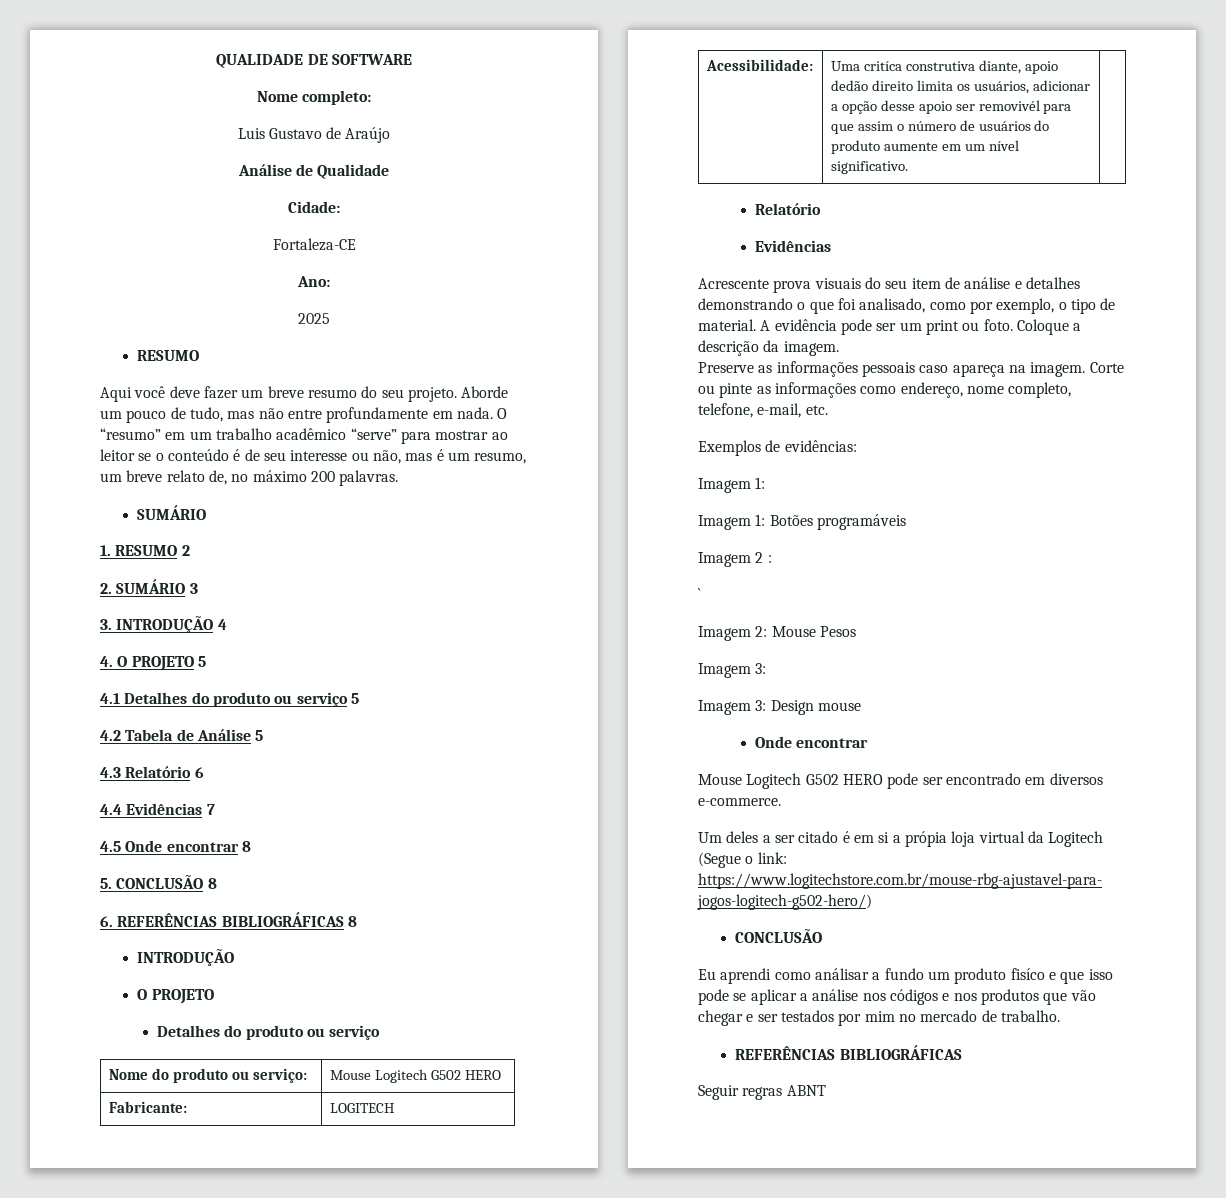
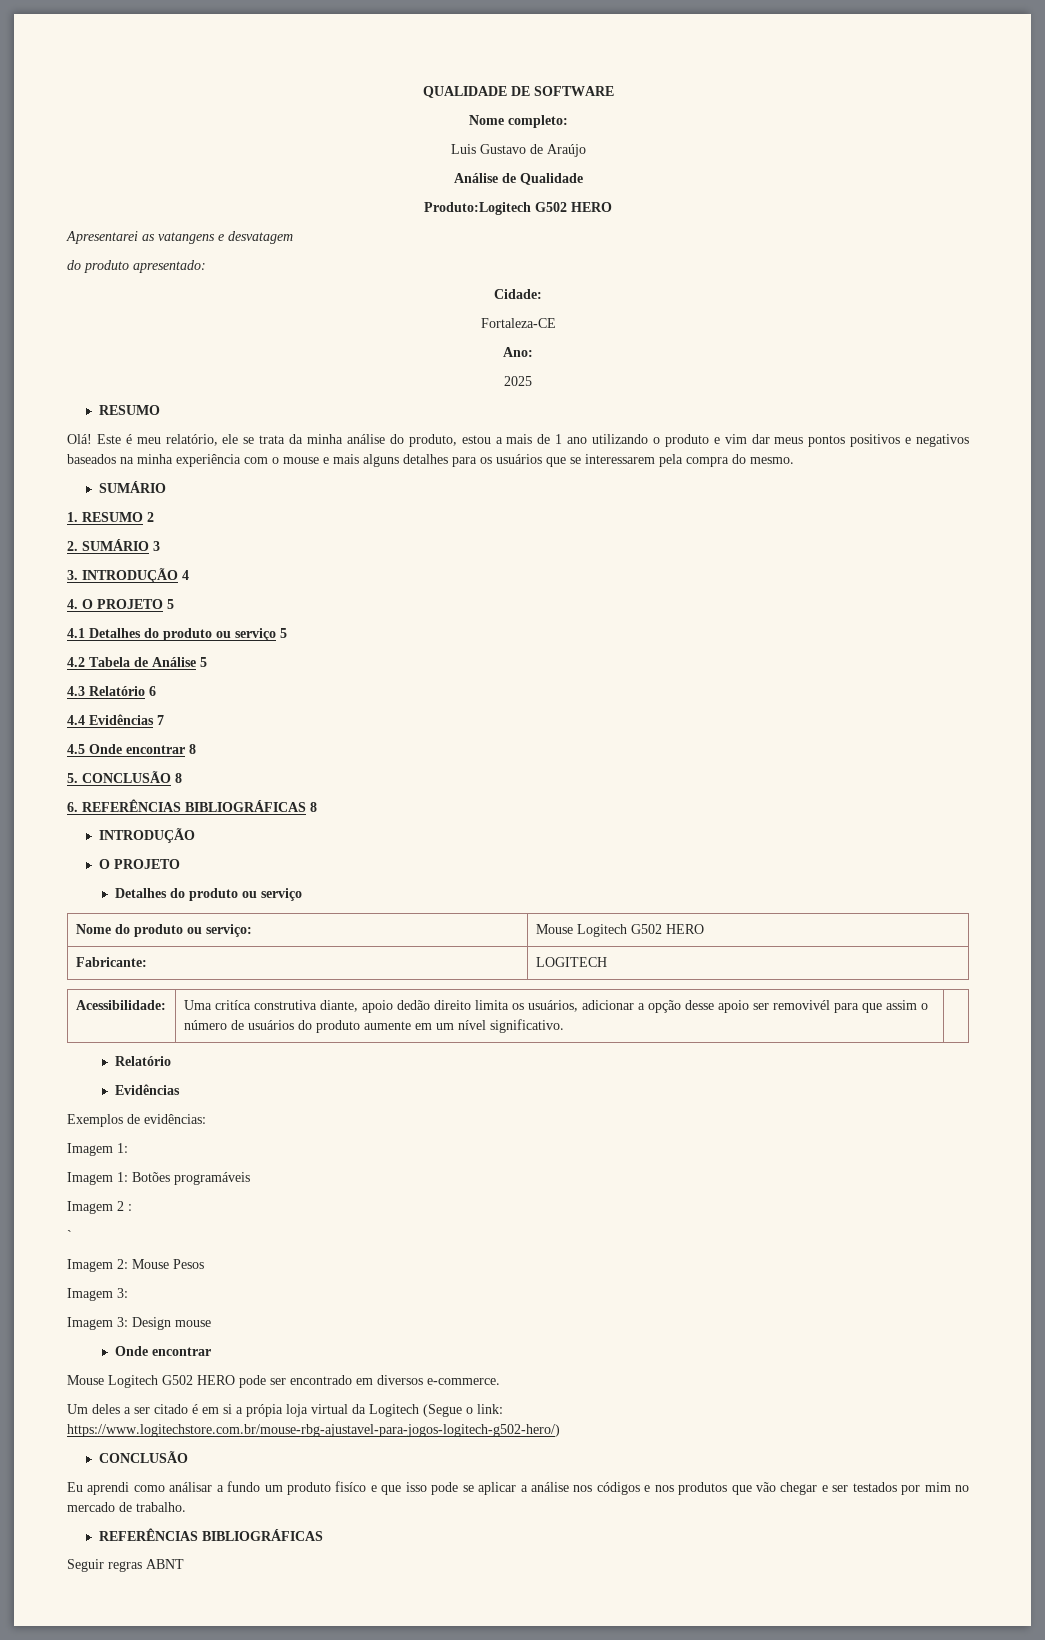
+ Produto:Logitech G502 HERO
+ Apresentarei as vatangens e desvatagem
+ do produto apresentado:
- Aqui você deve fazer um breve resumo do seu projeto. Aborde um pouco de tudo, mas não entre profundamente em nada. O “resumo” em um trabalho acadêmico “serve” para mostrar ao leitor se o conteúdo é de seu interesse ou não, mas é um resumo, um breve relato de, no máximo 200 palavras.
+ Olá! Este é meu relatório, ele se trata da minha análise do produto, estou a mais de 1 ano utilizando o produto e vim dar meus pontos positivos e negativos baseados na minha experiência com o mouse e mais alguns detalhes para os usuários que se interessarem pela compra do mesmo.
- Acrescente prova visuais do seu item de análise e detalhes demonstrando o que foi analisado, como por exemplo, o tipo de material. A evidência pode ser um print ou foto. Coloque a descrição da imagem.
- Preserve as informações pessoais caso apareça na imagem. Corte ou pinte as informações como endereço, nome completo, telefone, e-mail, etc.

